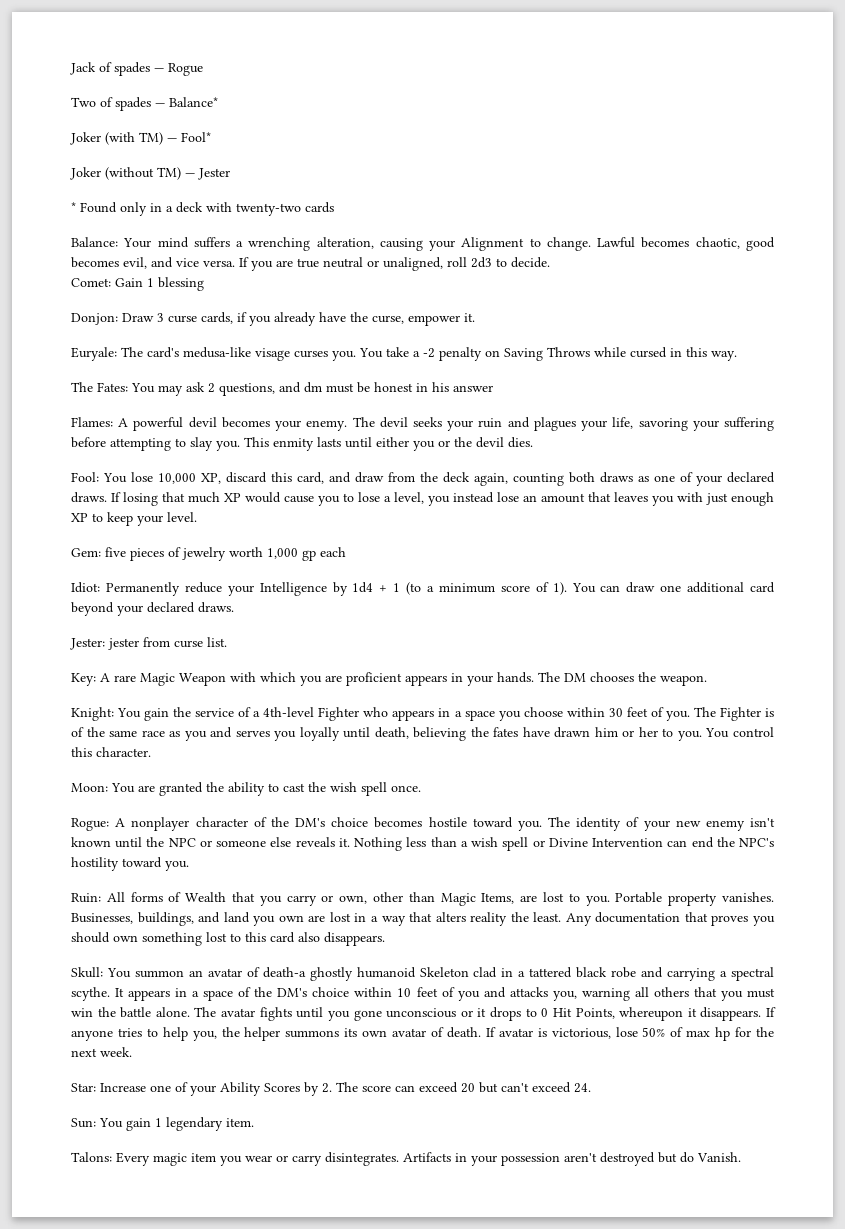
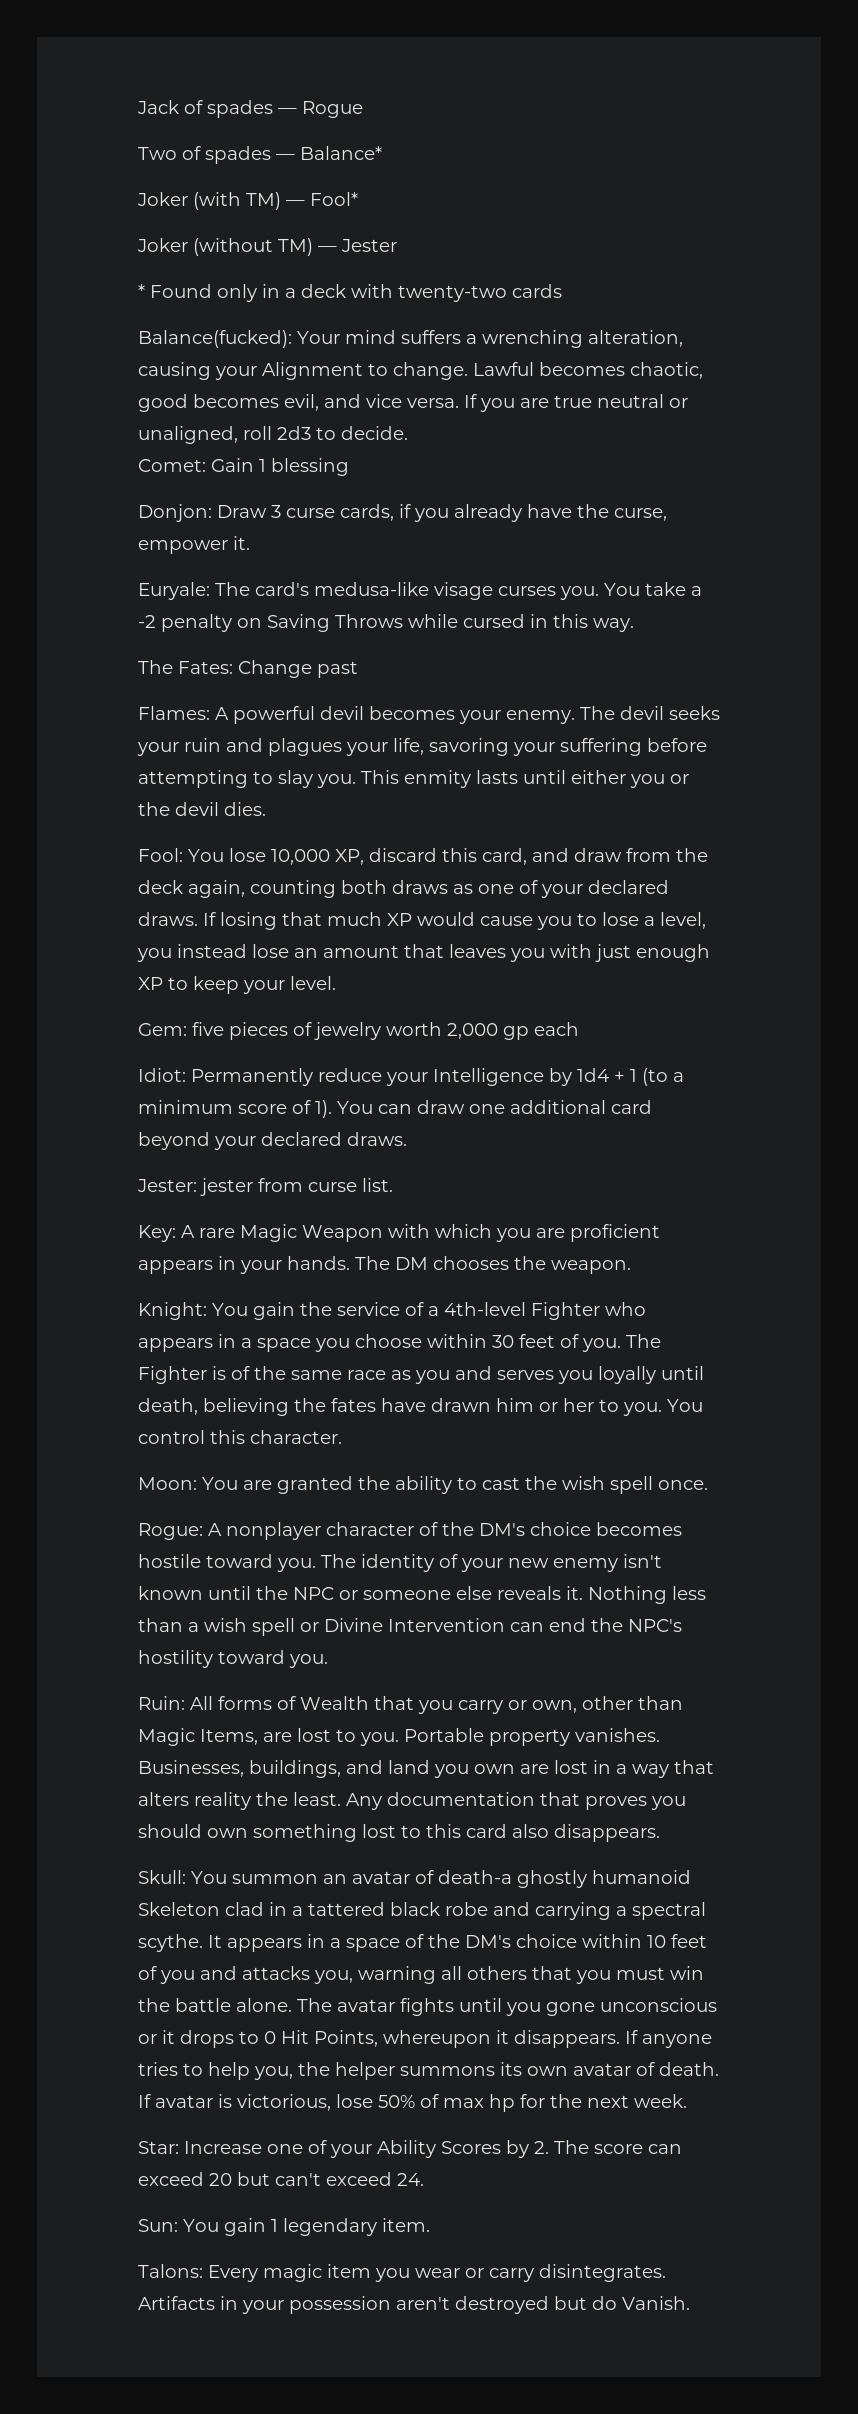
- Balance: Your mind suffers a wrenching alteration, causing your Alignment to change.
+ Balance(fucked): Your mind suffers a wrenching alteration, causing your Alignment to change.
- The Fates: You may ask 2 questions, and dm must be honest in his answer
+ The Fates: Change past
- Gem: five pieces of jewelry worth 1,000 gp each
+ Gem: five pieces of jewelry worth 2,000 gp each

